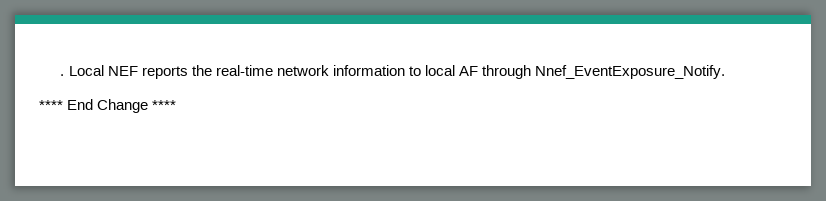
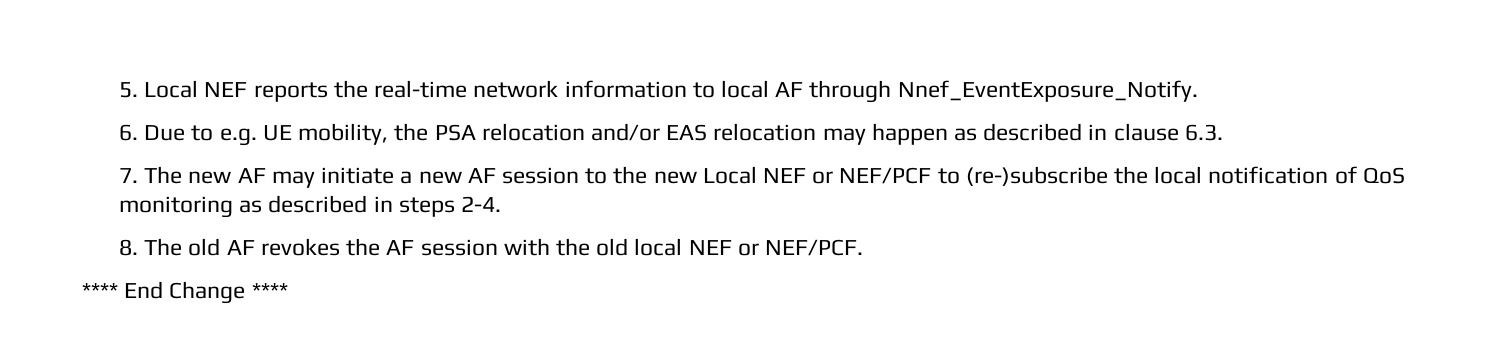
- . Local NEF reports the real-time network information to local AF through Nnef_EventExposure_Notify.
+ 5. Local NEF reports the real-time network information to local AF through Nnef_EventExposure_Notify.
+ 6. Due to e.g. UE mobility, the PSA relocation and/or EAS relocation may happen as described in clause 6.3.
+ 7. The new AF may initiate a new AF session to the new Local NEF or NEF/PCF to (re-)subscribe the local notification of QoS monitoring as described in steps 2-4.
+ 8. The old AF revokes the AF session with the old local NEF or NEF/PCF.

